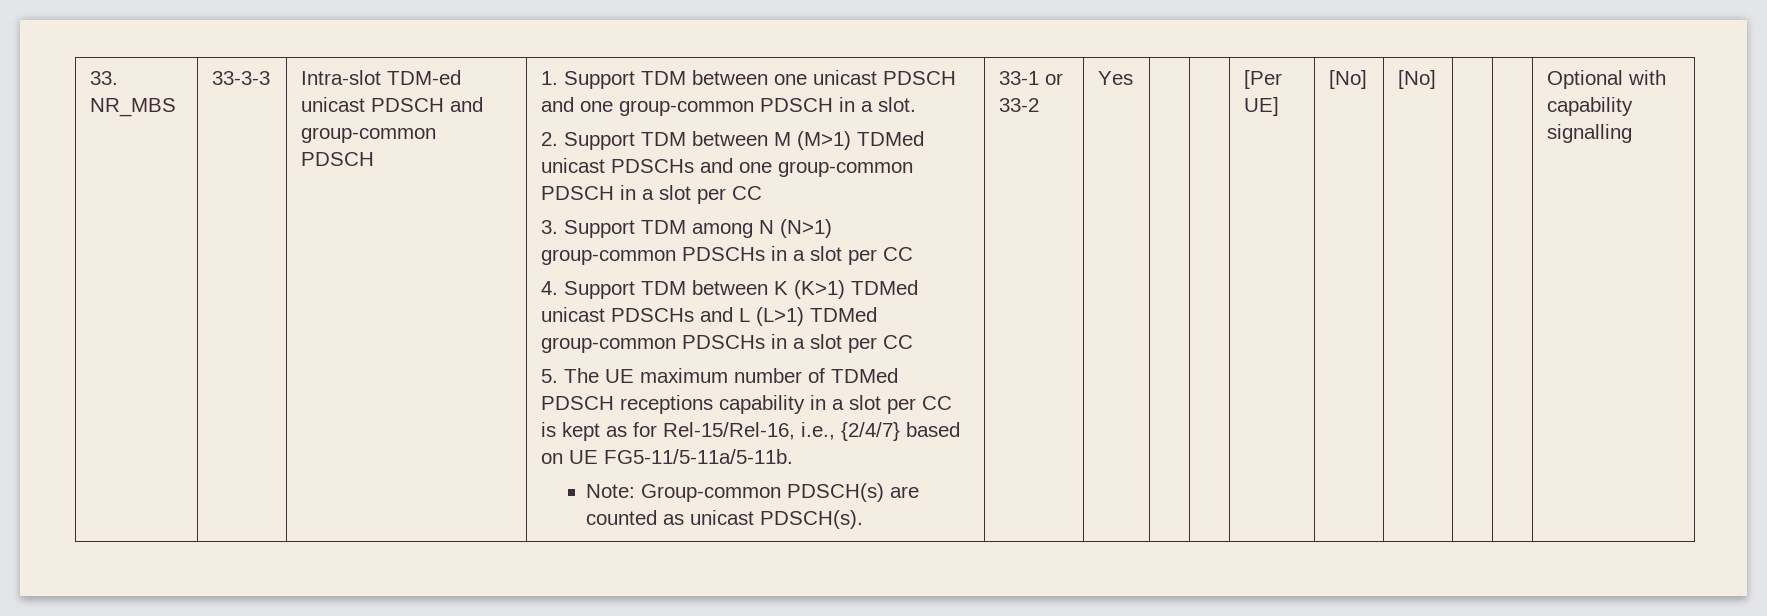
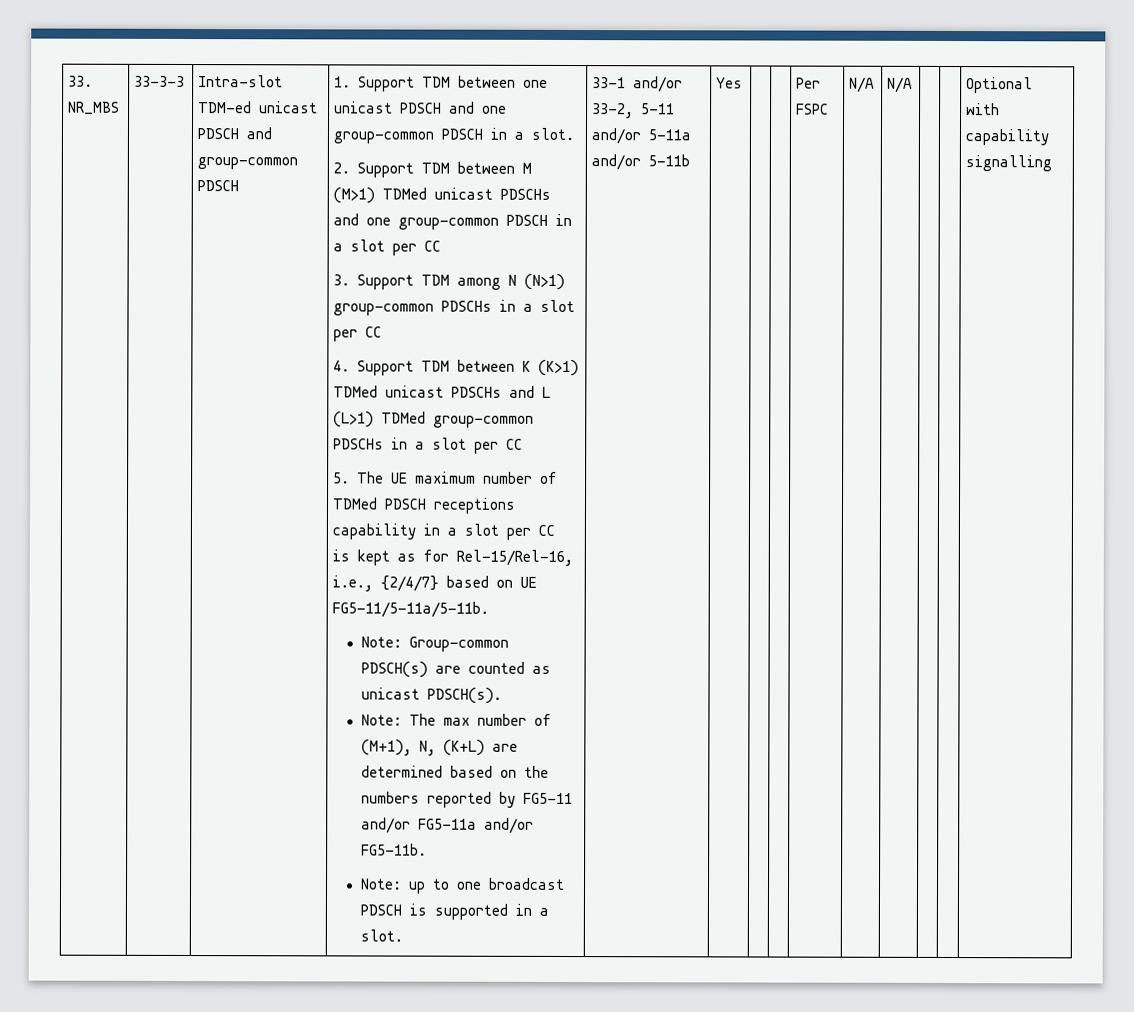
- 33-1 or 33-2 | Yes | | | [Per UE] | [No] | [No]
+ Note: The max number of (M+1), N, (K+L) are determined based on the numbers reported by FG5-11 and/or FG5-11a and/or FG5-11b.
+ Note: up to one broadcast PDSCH is supported in a slot. | 33-1 and/or 33-2, 5-11 and/or 5-11a and/or 5-11b | Yes | | | Per FSPC | N/A | N/A

